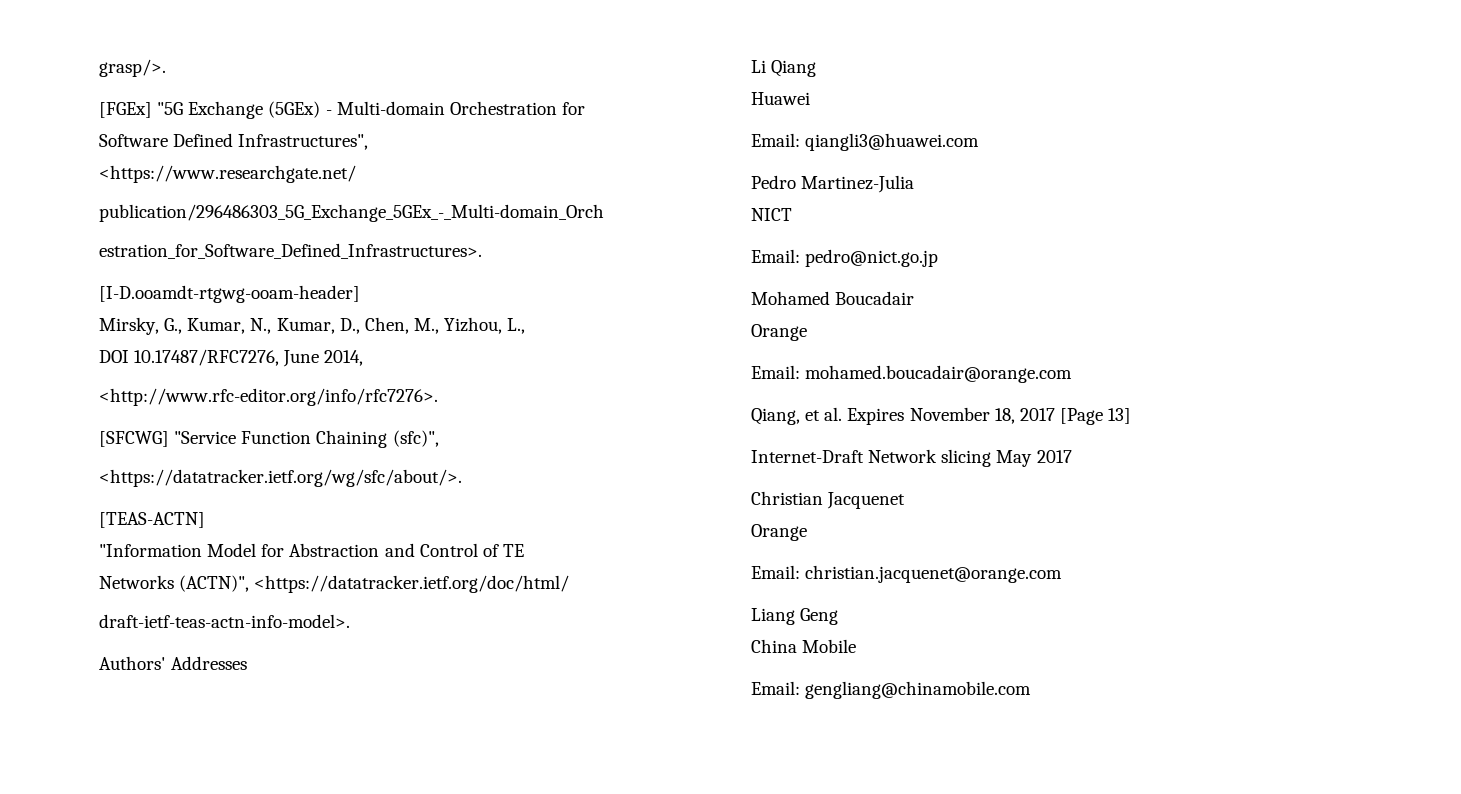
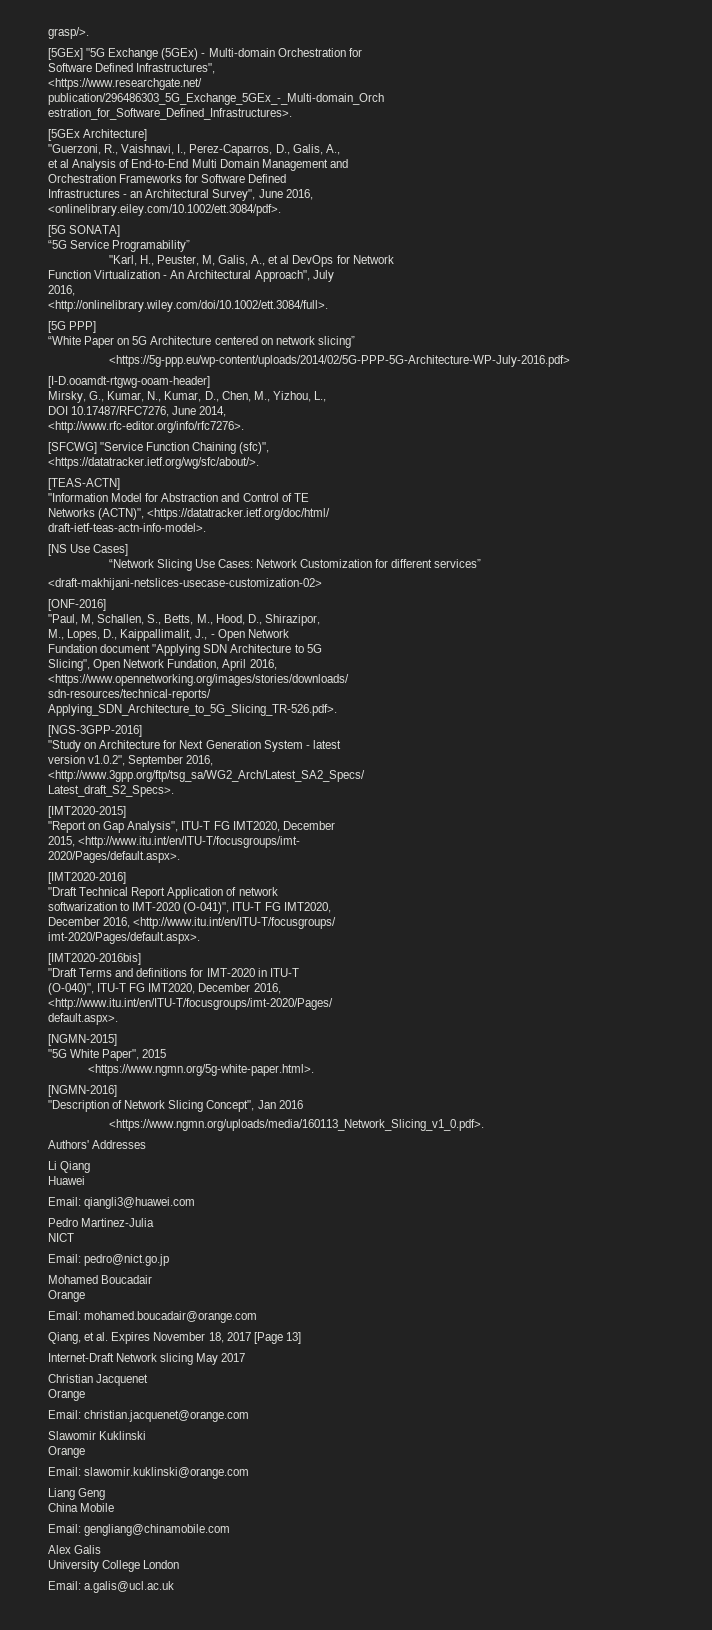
- [FGEx] "5G Exchange (5GEx) - Multi-domain Orchestration for
+ [5GEx] "5G Exchange (5GEx) - Multi-domain Orchestration for
+ [5GEx Architecture]
+ "Guerzoni, R., Vaishnavi, I., Perez-Caparros, D., Galis, A.,
+ et al Analysis of End-to-End Multi Domain Management and
+ Orchestration Frameworks for Software Defined
+ Infrastructures - an Architectural Survey", June 2016,
+ <onlinelibrary.eiley.com/10.1002/ett.3084/pdf>.
+ [5G SONATA]
+ “5G Service Programability”
+ "Karl, H., Peuster, M, Galis, A., et al DevOps for Network
+ Function Virtualization - An Architectural Approach", July
+ 2016,
+ <http://onlinelibrary.wiley.com/doi/10.1002/ett.3084/full>.
+ [5G PPP]
+ “White Paper on 5G Architecture centered on network slicing”
+ <https://5g-ppp.eu/wp-content/uploads/2014/02/5G-PPP-5G-Architecture-WP-July-2016.pdf>
+ [NS Use Cases]
+ “Network Slicing Use Cases: Network Customization for different services”
+ <draft-makhijani-netslices-usecase-customization-02>
+ [ONF-2016]
+ "Paul, M, Schallen, S., Betts, M., Hood, D., Shirazipor,
+ M., Lopes, D., Kaippallimalit, J., - Open Network
+ Fundation document "Applying SDN Architecture to 5G
+ Slicing", Open Network Fundation, April 2016,
+ <https://www.opennetworking.org/images/stories/downloads/
+ sdn-resources/technical-reports/
+ Applying_SDN_Architecture_to_5G_Slicing_TR-526.pdf>.
+ [NGS-3GPP-2016]
+ "Study on Architecture for Next Generation System - latest
+ version v1.0.2", September 2016,
+ <http://www.3gpp.org/ftp/tsg_sa/WG2_Arch/Latest_SA2_Specs/
+ Latest_draft_S2_Specs>.
+ [IMT2020-2015]
+ "Report on Gap Analysis", ITU-T FG IMT2020, December
+ 2015, <http://www.itu.int/en/ITU-T/focusgroups/imt-
+ 2020/Pages/default.aspx>.
+ [IMT2020-2016]
+ "Draft Technical Report Application of network
+ softwarization to IMT-2020 (O-041)", ITU-T FG IMT2020,
+ December 2016, <http://www.itu.int/en/ITU-T/focusgroups/
+ imt-2020/Pages/default.aspx>.
+ [IMT2020-2016bis]
+ "Draft Terms and definitions for IMT-2020 in ITU-T
+ (O-040)", ITU-T FG IMT2020, December 2016,
+ <http://www.itu.int/en/ITU-T/focusgroups/imt-2020/Pages/
+ default.aspx>.
+ [NGMN-2015]
+ "5G White Paper", 2015
+ <https://www.ngmn.org/5g-white-paper.html>.
+ [NGMN-2016]
+ "Description of Network Slicing Concept", Jan 2016
+ <https://www.ngmn.org/uploads/media/160113_Network_Slicing_v1_0.pdf>.
+ Slawomir Kuklinski
+ Orange
+ Email: slawomir.kuklinski@orange.com
+ Alex Galis
+ University College London
+ Email: a.galis@ucl.ac.uk

